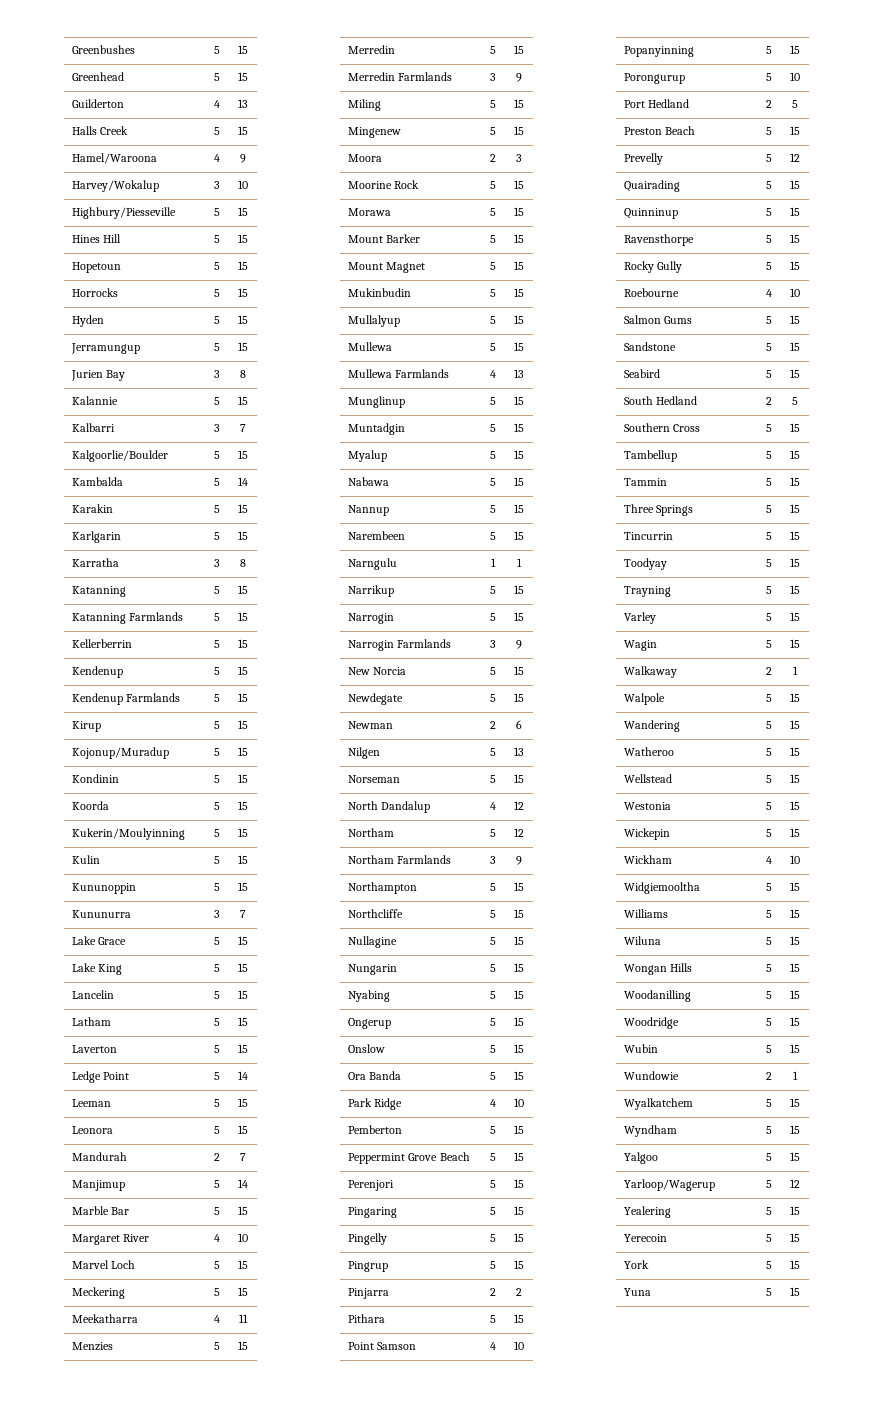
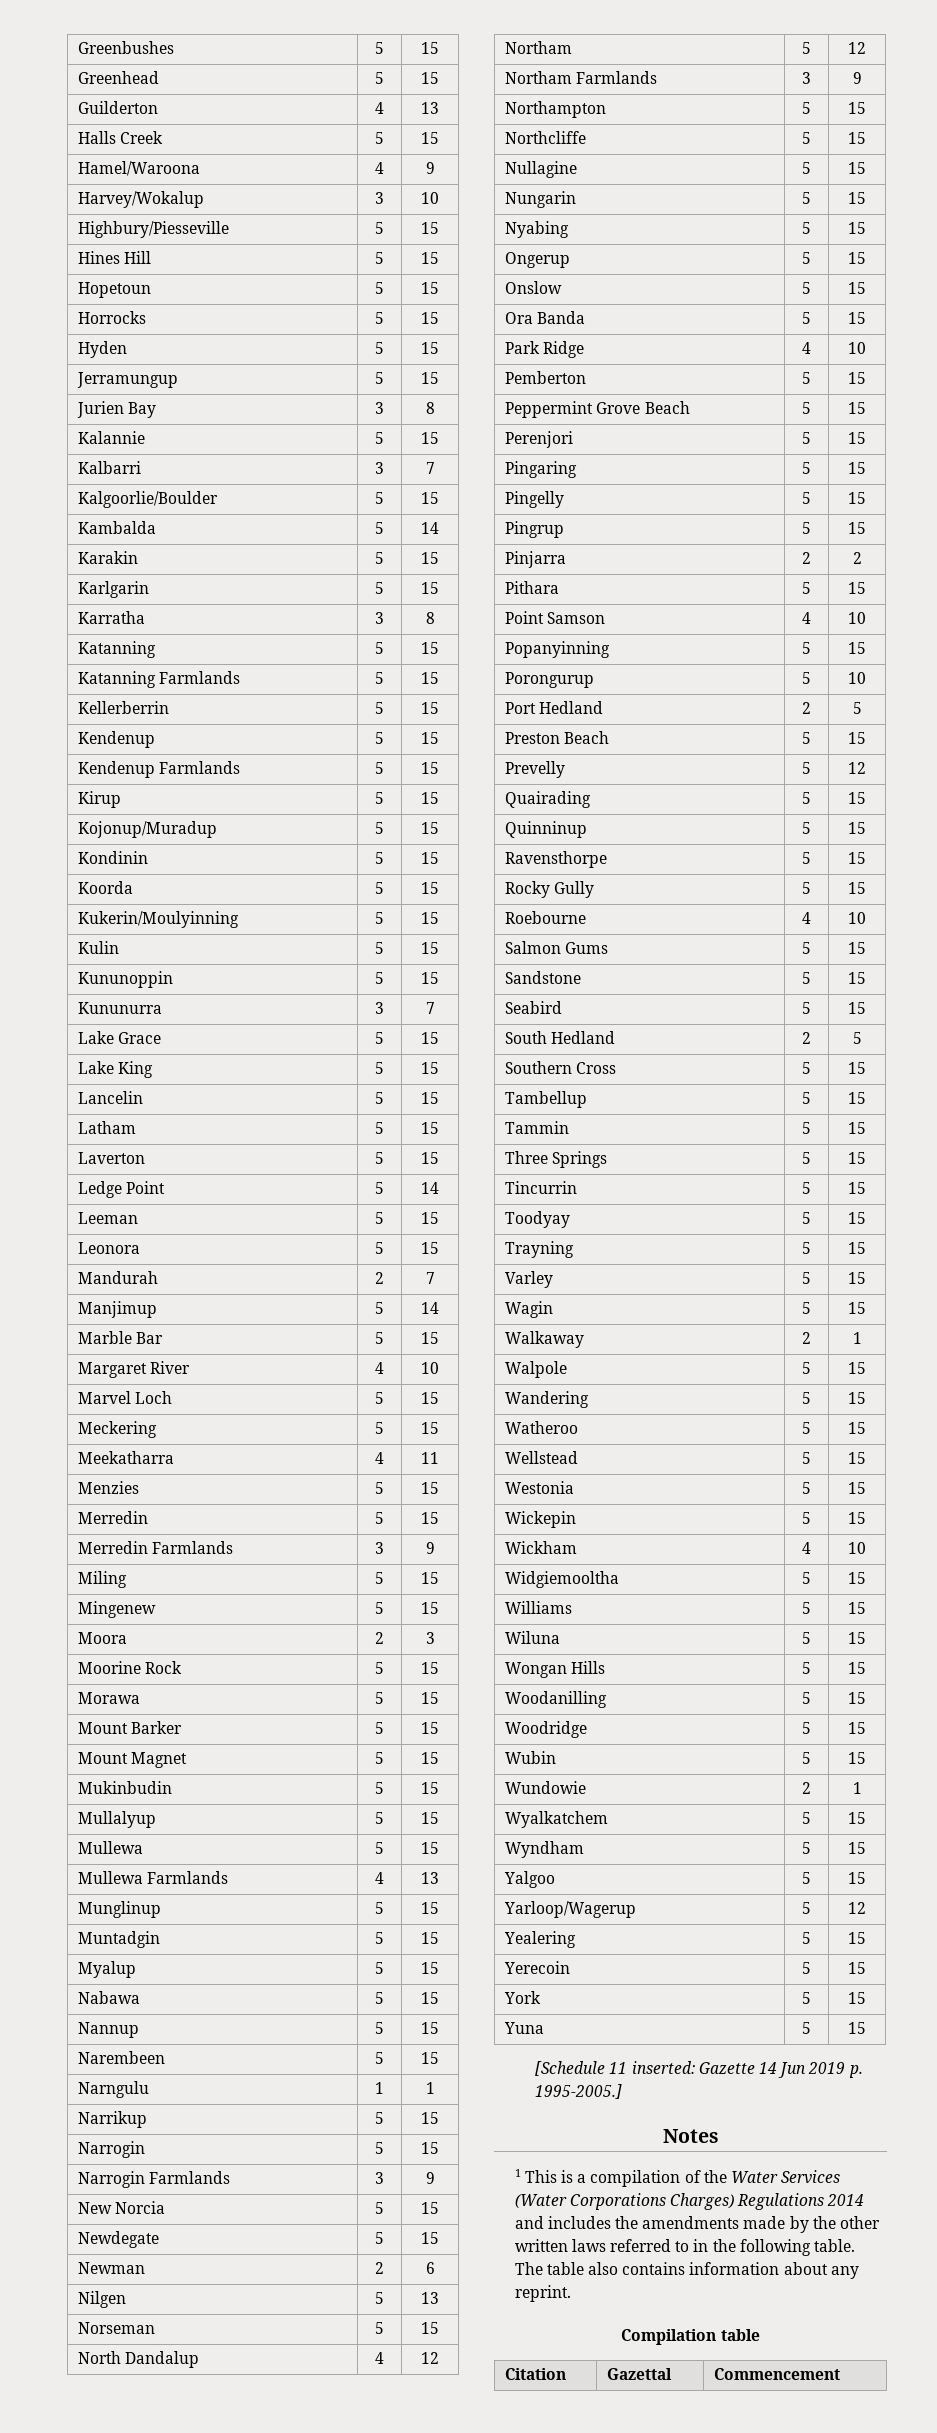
+ [Schedule 11 inserted: Gazette 14 Jun 2019 p. 1995-2005.]
+ Notes
+ 1 This is a compilation of the Water Services (Water Corporations Charges) Regulations 2014 and includes the amendments made by the other written laws referred to in the following table. The table also contains information about any reprint.
+ Compilation table
+ Citation | Gazettal | Commencement

